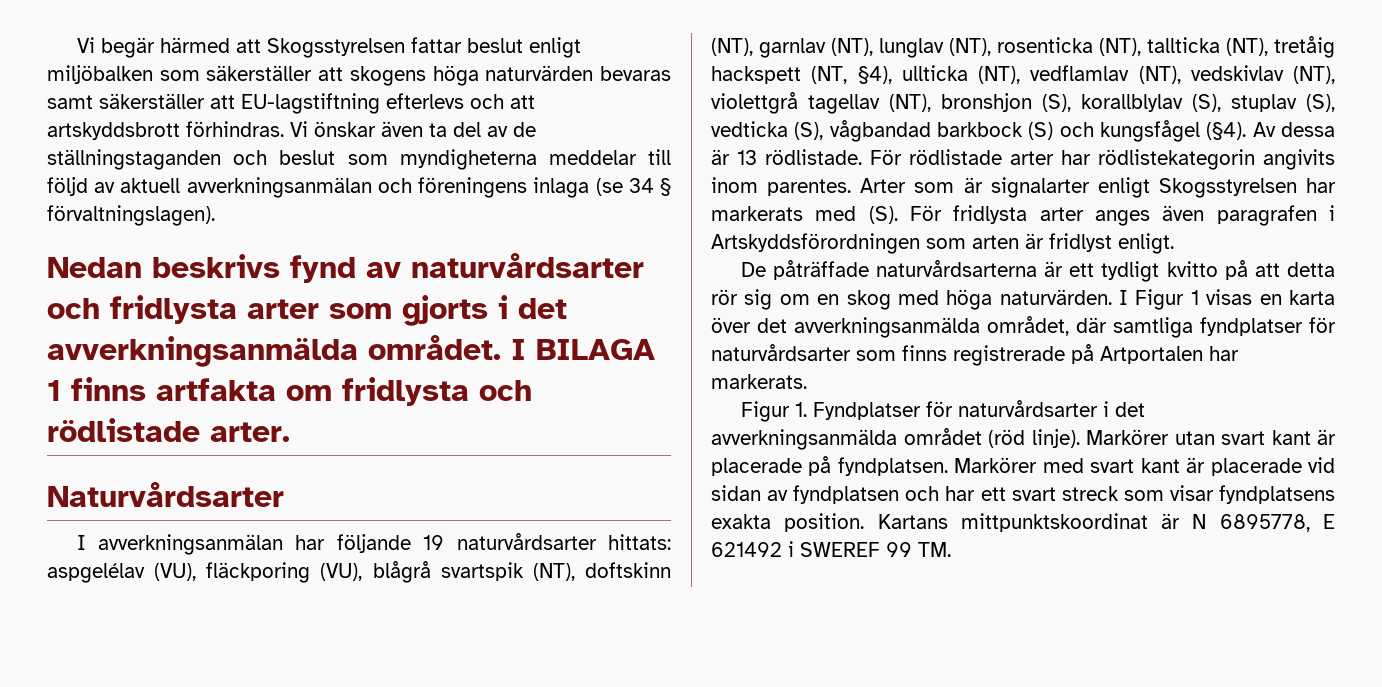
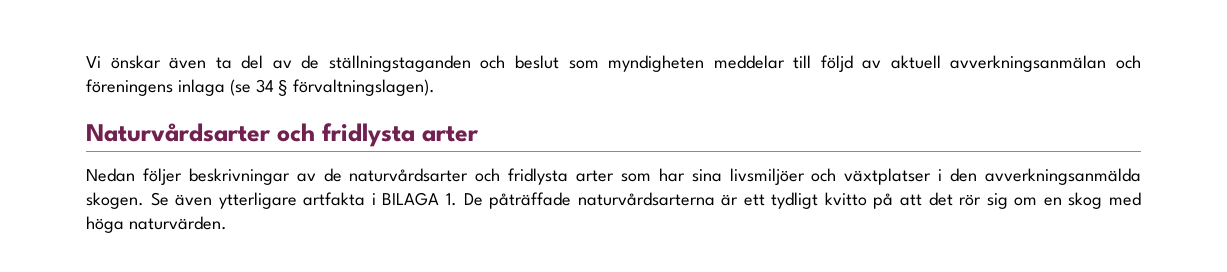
- Vi begär härmed att Skogsstyrelsen fattar beslut enligt miljöbalken som säkerställer att skogens höga naturvärden bevaras samt säkerställer att EU-lagstiftning efterlevs och att artskyddsbrott förhindras. Vi önskar även ta del av de ställningstaganden och beslut som myndigheterna meddelar till följd av aktuell avverkningsanmälan och föreningens inlaga (se 34 § förvaltningslagen).
+ Vi önskar även ta del av de ställningstaganden och beslut som myndigheten meddelar till följd av aktuell avverkningsanmälan och föreningens inlaga (se 34 § förvaltningslagen).
- Nedan beskrivs fynd av naturvårdsarter och fridlysta arter som gjorts i det avverkningsanmälda området. I BILAGA 1 finns artfakta om fridlysta och rödlistade arter.
- Naturvårdsarter
- I avverkningsanmälan har följande 19 naturvårdsarter hittats: aspgelélav (VU), fläckporing (VU), blågrå svartspik (NT), doftskinn (NT), garnlav (NT), lunglav (NT), rosenticka (NT), tallticka (NT), tretåig hackspett (NT, §4), ullticka (NT), vedflamlav (NT), vedskivlav (NT), violettgrå tagellav (NT), bronshjon (S), korallblylav (S), stuplav (S), vedticka (S), vågbandad barkbock (S) och kungsfågel (§4). Av dessa är 13 rödlistade. För rödlistade arter har rödlistekategorin angivits inom parentes. Arter som är signalarter enligt Skogsstyrelsen har markerats med (S). För fridlysta arter anges även paragrafen i Artskyddsförordningen som arten är fridlyst enligt.
- De påträffade naturvårdsarterna är ett tydligt kvitto på att detta rör sig om en skog med höga naturvärden. I Figur 1 visas en karta över det avverkningsanmälda området, där samtliga fyndplatser för naturvårdsarter som finns registrerade på Artportalen har markerats.
- Figur 1. Fyndplatser för naturvårdsarter i det avverkningsanmälda området (röd linje). Markörer utan svart kant är placerade på fyndplatsen. Markörer med svart kant är placerade vid sidan av fyndplatsen och har ett svart streck som visar fyndplatsens exakta position. Kartans mittpunktskoordinat är N 6895778, E 621492 i SWEREF 99 TM.
+ Naturvårdsarter och fridlysta arter
+ Nedan följer beskrivningar av de naturvårdsarter och fridlysta arter som har sina livsmiljöer och växtplatser i den avverkningsanmälda skogen. Se även ytterligare artfakta i BILAGA 1. De påträffade naturvårdsarterna är ett tydligt kvitto på att det rör sig om en skog med höga naturvärden.

